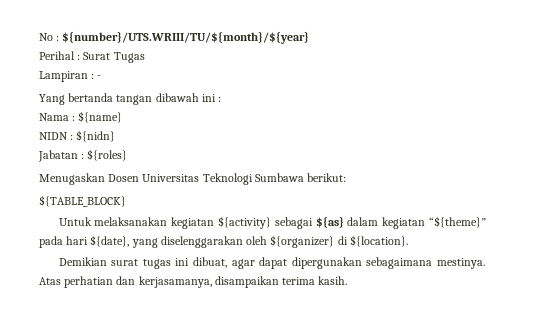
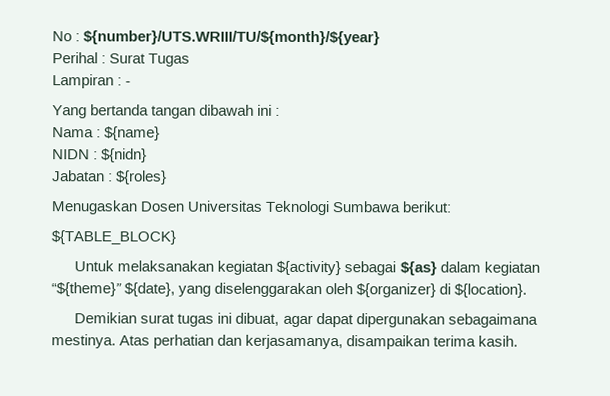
- Untuk melaksanakan kegiatan ${activity} sebagai ${as} dalam kegiatan “${theme}” pada hari ${date}, yang diselenggarakan oleh ${organizer} di ${location}.
+ Untuk melaksanakan kegiatan ${activity} sebagai ${as} dalam kegiatan “${theme}” ${date}, yang diselenggarakan oleh ${organizer} di ${location}.

